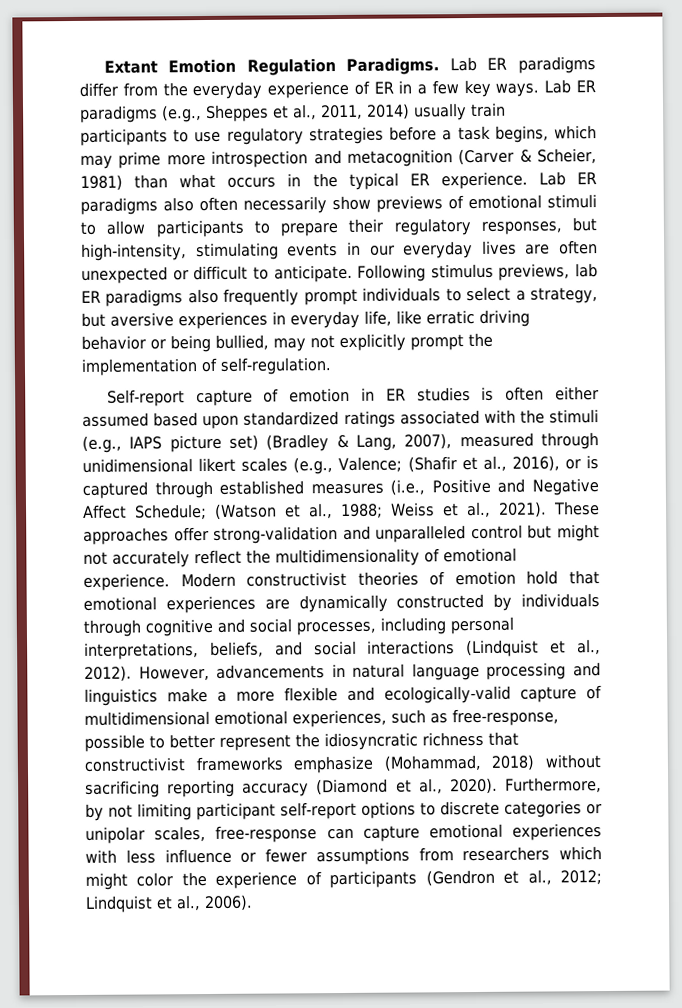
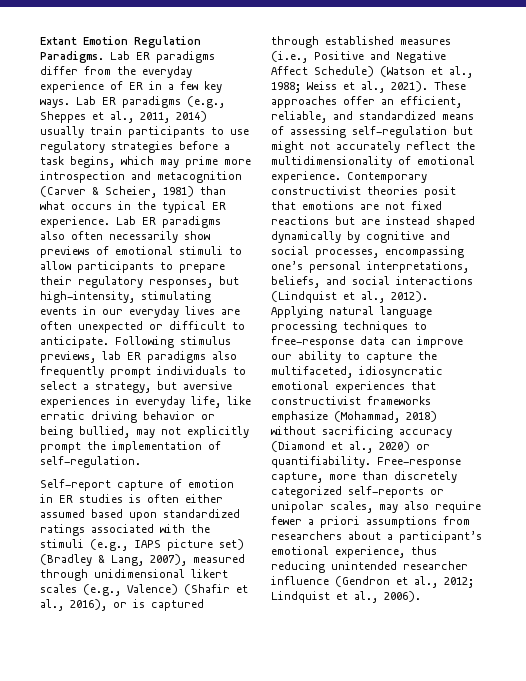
- Self-report capture of emotion in ER studies is often either assumed based upon standardized ratings associated with the stimuli (e.g., IAPS picture set) (Bradley & Lang, 2007), measured through unidimensional likert scales (e.g., Valence; (Shafir et al., 2016), or is captured through established measures (i.e., Positive and Negative Affect Schedule; (Watson et al., 1988; Weiss et al., 2021).
+ Self-report capture of emotion in ER studies is often either assumed based upon standardized ratings associated with the stimuli (e.g., IAPS picture set) (Bradley & Lang, 2007), measured through unidimensional likert scales (e.g., Valence) (Shafir et al., 2016), or is captured through established measures (i.e., Positive and Negative Affect Schedule) (Watson et al., 1988; Weiss et al., 2021).
- These approaches offer strong-validation and unparalleled control but might not accurately reflect the multidimensionality of emotional experience.
+ These approaches offer an efficient, reliable, and standardized means of assessing self-regulation but might not accurately reflect the multidimensionality of emotional experience.
- Modern constructivist theories of emotion hold that emotional experiences are dynamically constructed by individuals through cognitive and social processes, including personal interpretations, beliefs, and social interactions (Lindquist et al., 2012).
+ Contemporary constructivist theories posit that emotions are not fixed reactions but are instead shaped dynamically by cognitive and social processes, encompassing one’s personal interpretations, beliefs, and social interactions (Lindquist et al., 2012).
- However, advancements in natural language processing and linguistics make a more flexible and ecologically-valid capture of multidimensional emotional experiences, such as free-response, possible to better represent the idiosyncratic richness that constructivist frameworks emphasize (Mohammad, 2018) without sacrificing reporting accuracy (Diamond et al., 2020). Furthermore, by not limiting participant self-report options to discrete categories or unipolar scales, free-response can capture emotional experiences with less influence or fewer assumptions from researchers which might color the experience of participants (Gendron et al., 2012; Lindquist et al., 2006).
+ Applying natural language processing techniques to free-response data can improve our ability to capture the multifaceted, idiosyncratic emotional experiences that constructivist frameworks emphasize (Mohammad, 2018) without sacrificing accuracy (Diamond et al., 2020) or quantifiability. Free-response capture, more than discretely categorized self-reports or unipolar scales, may also require fewer a priori assumptions from researchers about a participant’s emotional experience, thus reducing unintended researcher influence (Gendron et al., 2012; Lindquist et al., 2006).

